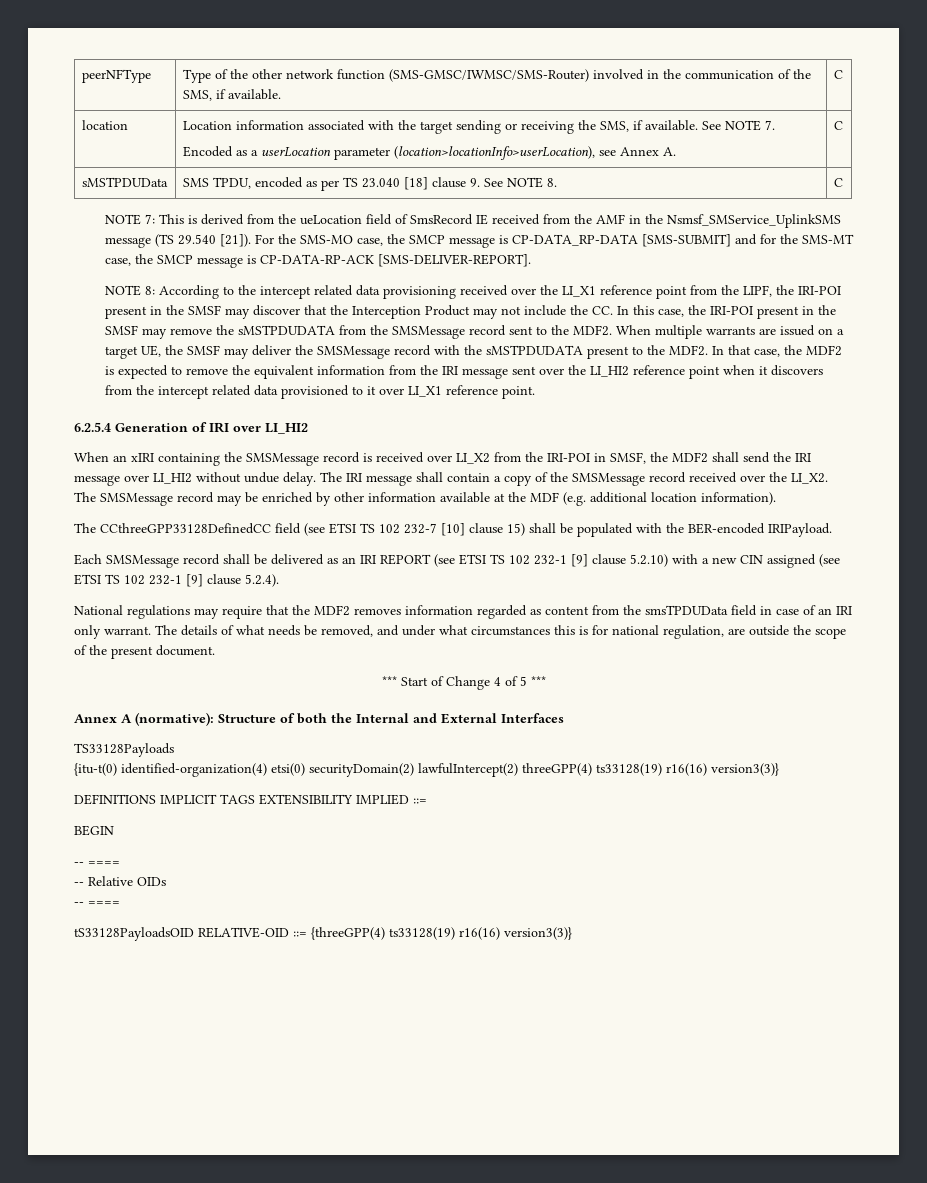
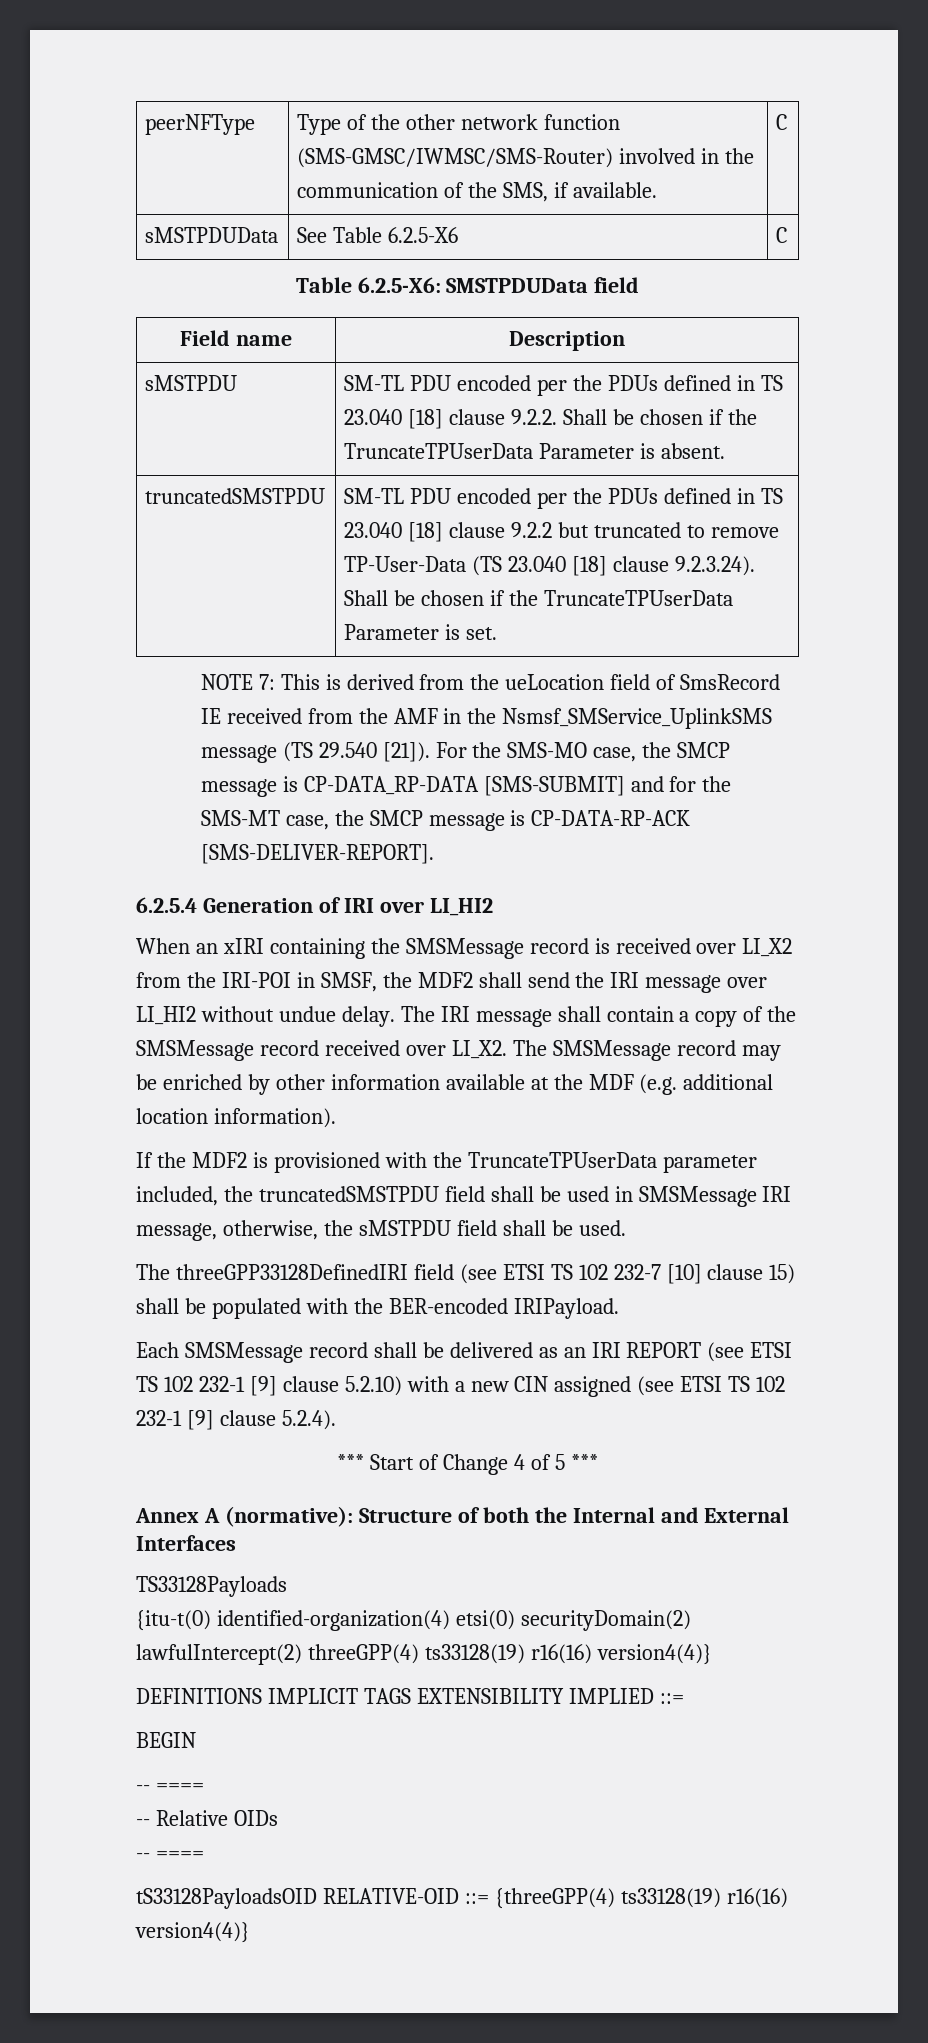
- location | Location information associated with the target sending or receiving the SMS, if available. See NOTE 7.
- Encoded as a userLocation parameter (location>locationInfo>userLocation), see Annex A. | C
- sMSTPDUData | SMS TPDU, encoded as per TS 23.040 [18] clause 9. See NOTE 8. | C
+ sMSTPDUData | See Table 6.2.5-X6 | C
+ Table 6.2.5-X6: SMSTPDUData field
+ Field name | Description
+ sMSTPDU | SM-TL PDU encoded per the PDUs defined in TS 23.040 [18] clause 9.2.2. Shall be chosen if the TruncateTPUserData Parameter is absent.
+ truncatedSMSTPDU | SM-TL PDU encoded per the PDUs defined in TS 23.040 [18] clause 9.2.2 but truncated to remove TP-User-Data (TS 23.040 [18] clause 9.2.3.24). Shall be chosen if the TruncateTPUserData Parameter is set.
- NOTE 8: According to the intercept related data provisioning received over the LI_X1 reference point from the LIPF, the IRI-POI present in the SMSF may discover that the Interception Product may not include the CC. In this case, the IRI-POI present in the SMSF may remove the sMSTPDUDATA from the SMSMessage record sent to the MDF2. When multiple warrants are issued on a target UE, the SMSF may deliver the SMSMessage record with the sMSTPDUDATA present to the MDF2. In that case, the MDF2 is expected to remove the equivalent information from the IRI message sent over the LI_HI2 reference point when it discovers from the intercept related data provisioned to it over LI_X1 reference point.
- The IRI message shall contain a copy of the SMSMessage record received over the LI_X2.
+ The IRI message shall contain a copy of the SMSMessage record received over LI_X2.
- The CCthreeGPP33128DefinedCC field (see ETSI TS 102 232-7 [10] clause 15) shall be populated with the BER-encoded IRIPayload.
+ If the MDF2 is provisioned with the TruncateTPUserData parameter included, the truncatedSMSTPDU field shall be used in SMSMessage IRI message, otherwise, the sMSTPDU field shall be used.
+ The threeGPP33128DefinedIRI field (see ETSI TS 102 232-7 [10] clause 15) shall be populated with the BER-encoded IRIPayload.
- National regulations may require that the MDF2 removes information regarded as content from the smsTPDUData field in case of an IRI only warrant. The details of what needs be removed, and under what circumstances this is for national regulation, are outside the scope of the present document.
- {itu-t(0) identified-organization(4) etsi(0) securityDomain(2) lawfulIntercept(2) threeGPP(4) ts33128(19) r16(16) version3(3)}
+ {itu-t(0) identified-organization(4) etsi(0) securityDomain(2) lawfulIntercept(2) threeGPP(4) ts33128(19) r16(16) version4(4)}
- tS33128PayloadsOID RELATIVE-OID ::= {threeGPP(4) ts33128(19) r16(16) version3(3)}
+ tS33128PayloadsOID RELATIVE-OID ::= {threeGPP(4) ts33128(19) r16(16) version4(4)}

